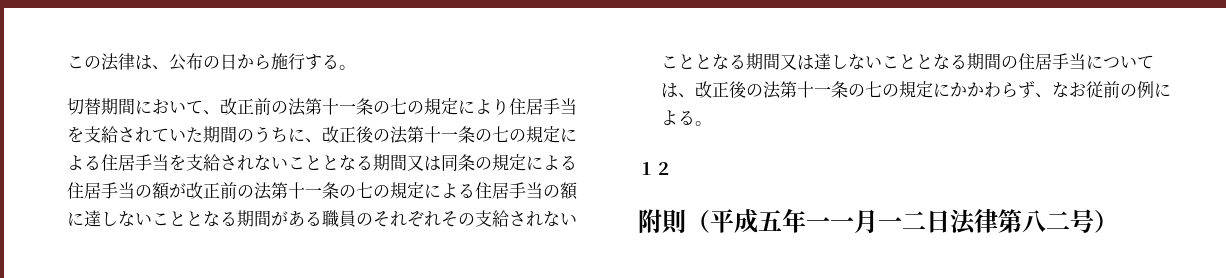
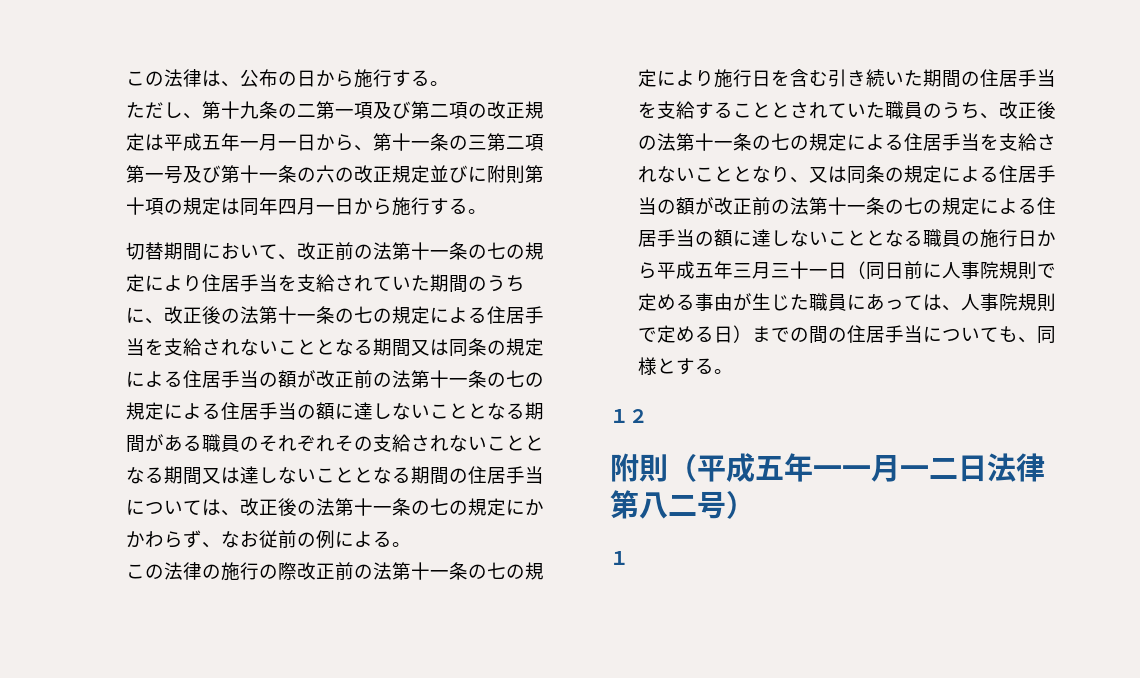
+ ただし、第十九条の二第一項及び第二項の改正規定は平成五年一月一日から、第十一条の三第二項第一号及び第十一条の六の改正規定並びに附則第十項の規定は同年四月一日から施行する。
+ この法律の施行の際改正前の法第十一条の七の規定により施行日を含む引き続いた期間の住居手当を支給することとされていた職員のうち、改正後の法第十一条の七の規定による住居手当を支給されないこととなり、又は同条の規定による住居手当の額が改正前の法第十一条の七の規定による住居手当の額に達しないこととなる職員の施行日から平成五年三月三十一日（同日前に人事院規則で定める事由が生じた職員にあっては、人事院規則で定める日）までの間の住居手当についても、同様とする。
  附則（平成五年一一月一二日法律第八二号）
+ １

